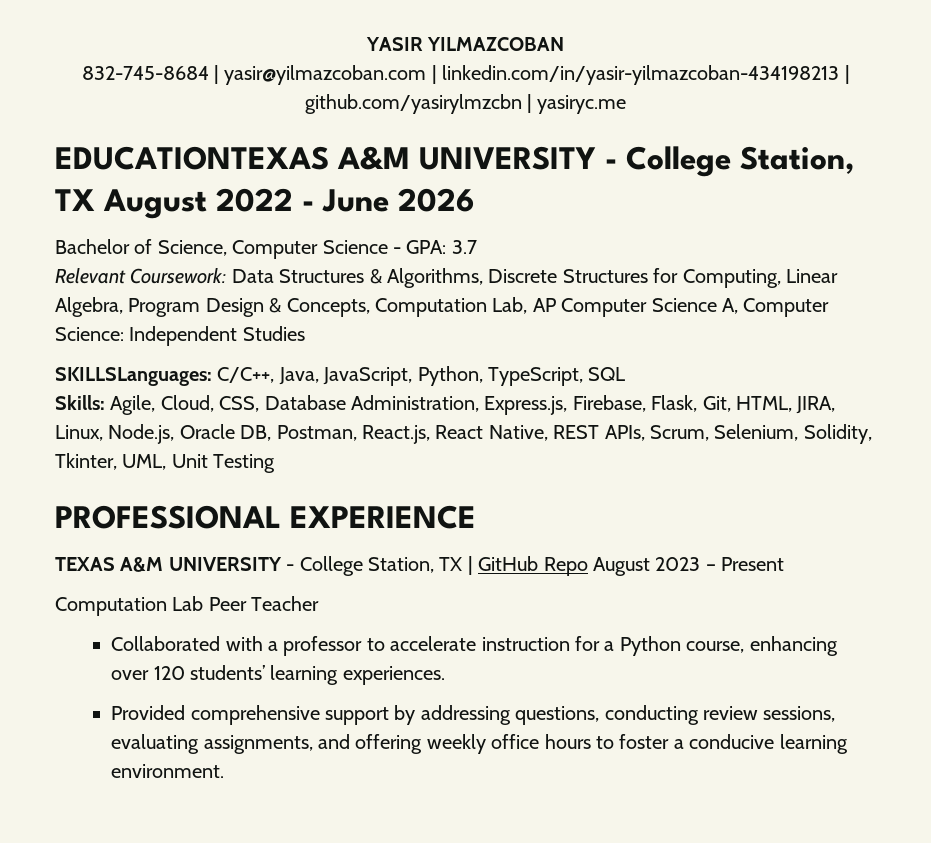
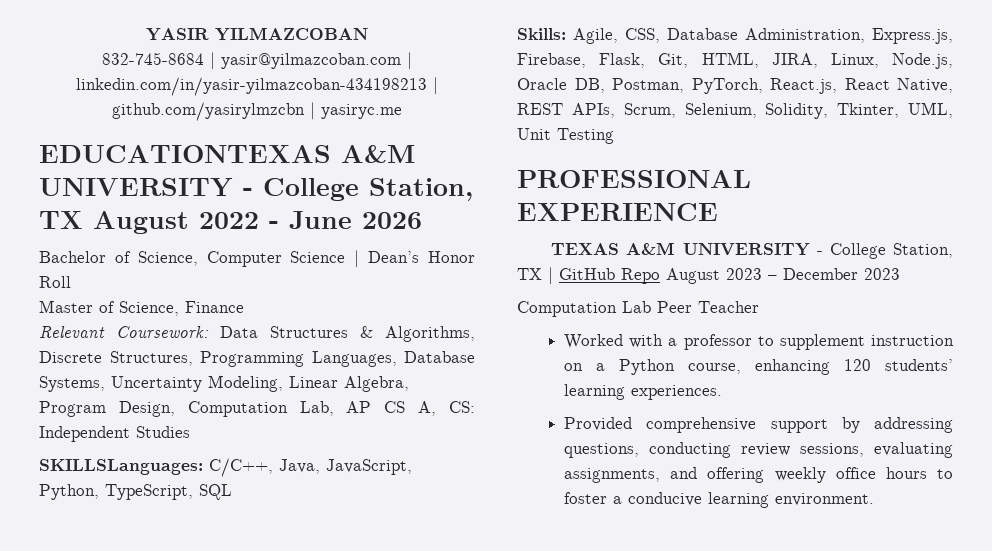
- Bachelor of Science, Computer Science - GPA: 3.7
+ Bachelor of Science, Computer Science | Dean’s Honor Roll
+ Master of Science, Finance
- Relevant Coursework: Data Structures & Algorithms, Discrete Structures for Computing, Linear Algebra, Program Design & Concepts, Computation Lab, AP Computer Science A, Computer Science: Independent Studies
+ Relevant Coursework: Data Structures & Algorithms, Discrete Structures, Programming Languages, Database Systems, Uncertainty Modeling, Linear Algebra, Program Design, Computation Lab, AP CS A, CS: Independent Studies
- Skills: Agile, Cloud, CSS, Database Administration, Express.js, Firebase, Flask, Git, HTML, JIRA, Linux, Node.js, Oracle DB, Postman, React.js, React Native, REST APIs, Scrum, Selenium, Solidity, Tkinter, UML, Unit Testing
+ Skills: Agile, CSS, Database Administration, Express.js, Firebase, Flask, Git, HTML, JIRA, Linux, Node.js, Oracle DB, Postman, PyTorch, React.js, React Native, REST APIs, Scrum, Selenium, Solidity, Tkinter, UML, Unit Testing
- TEXAS A&M UNIVERSITY - College Station, TX | GitHub Repo August 2023 – Present
+ TEXAS A&M UNIVERSITY - College Station, TX | GitHub Repo August 2023 – December 2023
- Collaborated with a professor to accelerate instruction for a Python course, enhancing over 120 students’ learning experiences.
+ Worked with a professor to supplement instruction on a Python course, enhancing 120 students’ learning experiences.

